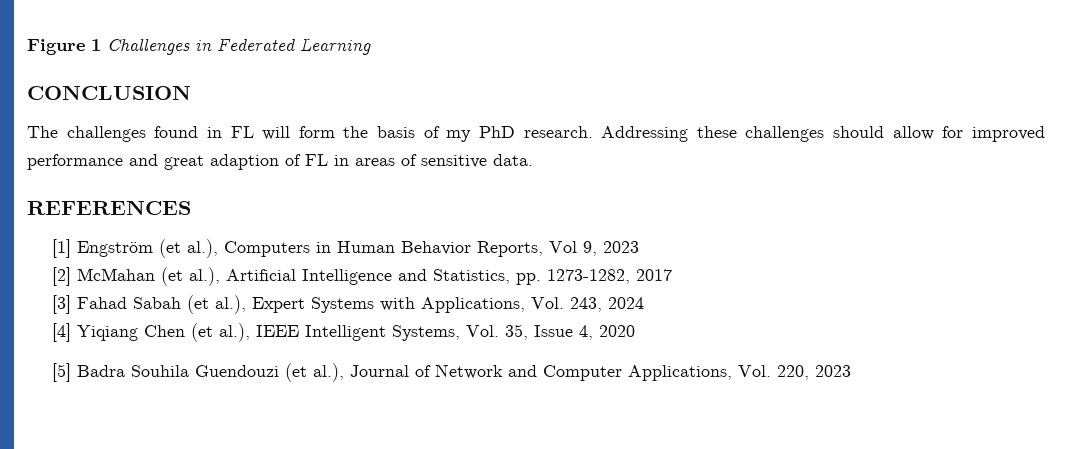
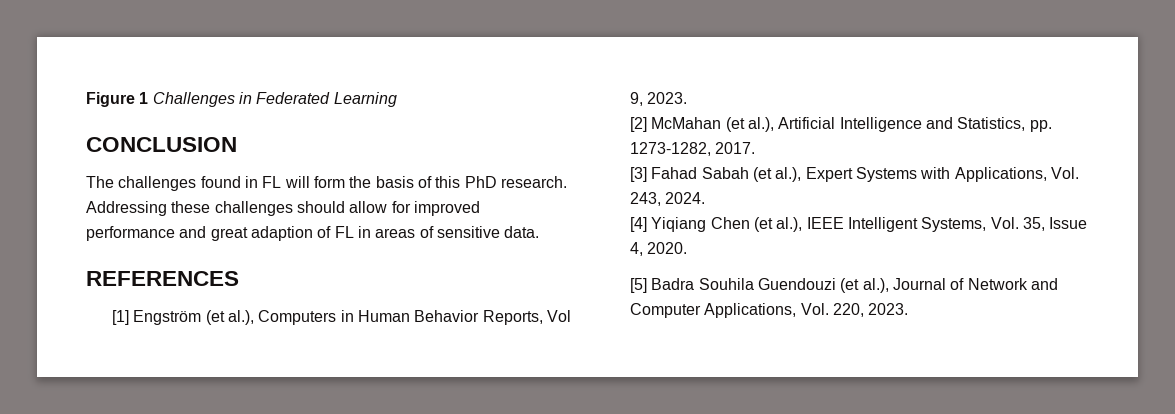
- The challenges found in FL will form the basis of my PhD research.
+ The challenges found in FL will form the basis of this PhD research.
- [1] Engström (et al.), Computers in Human Behavior Reports, Vol 9, 2023
+ [1] Engström (et al.), Computers in Human Behavior Reports, Vol 9, 2023.
- [2] McMahan (et al.), Artificial Intelligence and Statistics, pp. 1273-1282, 2017
+ [2] McMahan (et al.), Artificial Intelligence and Statistics, pp. 1273-1282, 2017.
- [3] Fahad Sabah (et al.), Expert Systems with Applications, Vol. 243, 2024
+ [3] Fahad Sabah (et al.), Expert Systems with Applications, Vol. 243, 2024.
- [4] Yiqiang Chen (et al.), IEEE Intelligent Systems, Vol. 35, Issue 4, 2020
+ [4] Yiqiang Chen (et al.), IEEE Intelligent Systems, Vol. 35, Issue 4, 2020.
- [5] Badra Souhila Guendouzi (et al.), Journal of Network and Computer Applications, Vol. 220, 2023
+ [5] Badra Souhila Guendouzi (et al.), Journal of Network and Computer Applications, Vol. 220, 2023.

